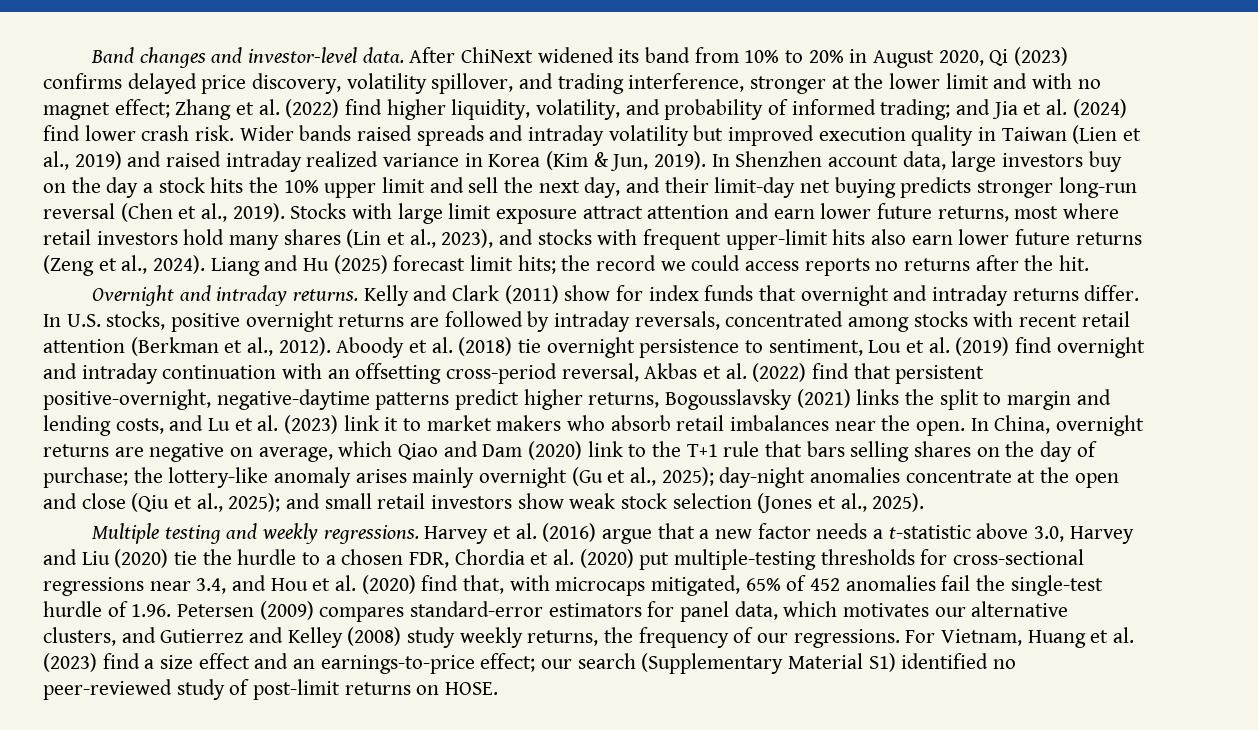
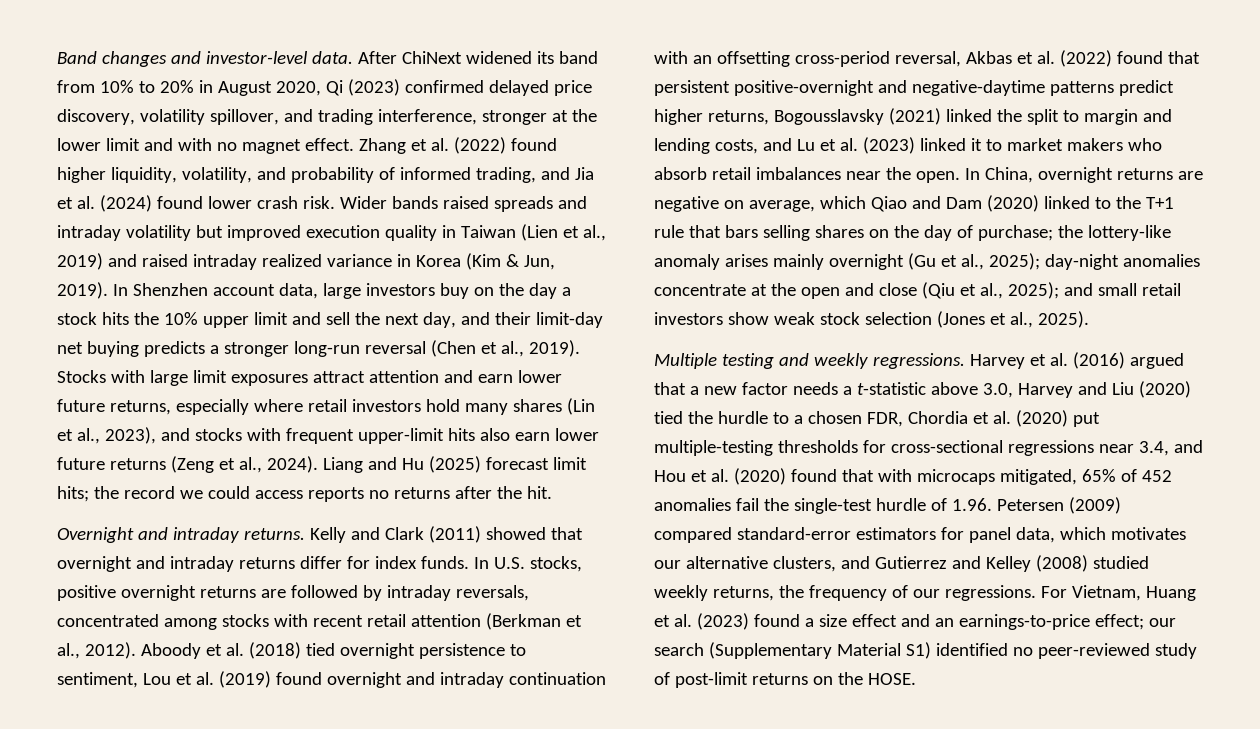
- After ChiNext widened its band from 10% to 20% in August 2020, Qi (2023) confirms delayed price discovery, volatility spillover, and trading interference, stronger at the lower limit and with no magnet effect; Zhang et al. (2022) find higher liquidity, volatility, and probability of informed trading; and Jia et al. (2024) find lower crash risk.
+ After ChiNext widened its band from 10% to 20% in August 2020, Qi (2023) confirmed delayed price discovery, volatility spillover, and trading interference, stronger at the lower limit and with no magnet effect. Zhang et al. (2022) found higher liquidity, volatility, and probability of informed trading, and Jia et al. (2024) found lower crash risk.
- In Shenzhen account data, large investors buy on the day a stock hits the 10% upper limit and sell the next day, and their limit-day net buying predicts stronger long-run reversal (Chen et al., 2019).
+ In Shenzhen account data, large investors buy on the day a stock hits the 10% upper limit and sell the next day, and their limit-day net buying predicts a stronger long-run reversal (Chen et al., 2019).
- Stocks with large limit exposure attract attention and earn lower future returns, most where retail investors hold many shares (Lin et al., 2023), and stocks with frequent upper-limit hits also earn lower future returns (Zeng et al., 2024).
+ Stocks with large limit exposures attract attention and earn lower future returns, especially where retail investors hold many shares (Lin et al., 2023), and stocks with frequent upper-limit hits also earn lower future returns (Zeng et al., 2024).
- Kelly and Clark (2011) show for index funds that overnight and intraday returns differ.
+ Kelly and Clark (2011) showed that overnight and intraday returns differ for index funds.
- Aboody et al. (2018) tie overnight persistence to sentiment, Lou et al. (2019) find overnight and intraday continuation with an offsetting cross-period reversal, Akbas et al. (2022) find that persistent positive-overnight, negative-daytime patterns predict higher returns, Bogousslavsky (2021) links the split to margin and lending costs, and Lu et al. (2023) link it to market makers who absorb retail imbalances near the open.
+ Aboody et al. (2018) tied overnight persistence to sentiment, Lou et al. (2019) found overnight and intraday continuation with an offsetting cross-period reversal, Akbas et al. (2022) found that persistent positive-overnight and negative-daytime patterns predict higher returns, Bogousslavsky (2021) linked the split to margin and lending costs, and Lu et al. (2023) linked it to market makers who absorb retail imbalances near the open.
- In China, overnight returns are negative on average, which Qiao and Dam (2020) link to the T+1 rule that bars selling shares on the day of purchase; the lottery-like anomaly arises mainly overnight (Gu et al., 2025); day-night anomalies concentrate at the open and close (Qiu et al., 2025); and small retail investors show weak stock selection (Jones et al., 2025).
+ In China, overnight returns are negative on average, which Qiao and Dam (2020) linked to the T+1 rule that bars selling shares on the day of purchase; the lottery-like anomaly arises mainly overnight (Gu et al., 2025); day-night anomalies concentrate at the open and close (Qiu et al., 2025); and small retail investors show weak stock selection (Jones et al., 2025).
- Harvey et al. (2016) argue that a new factor needs a t-statistic above 3.0, Harvey and Liu (2020) tie the hurdle to a chosen FDR, Chordia et al. (2020) put multiple-testing thresholds for cross-sectional regressions near 3.4, and Hou et al. (2020) find that, with microcaps mitigated, 65% of 452 anomalies fail the single-test hurdle of 1.96. Petersen (2009) compares standard-error estimators for panel data, which motivates our alternative clusters, and Gutierrez and Kelley (2008) study weekly returns, the frequency of our regressions.
+ Harvey et al. (2016) argued that a new factor needs a t-statistic above 3.0, Harvey and Liu (2020) tied the hurdle to a chosen FDR, Chordia et al. (2020) put multiple-testing thresholds for cross-sectional regressions near 3.4, and Hou et al. (2020) found that with microcaps mitigated, 65% of 452 anomalies fail the single-test hurdle of 1.96. Petersen (2009) compared standard-error estimators for panel data, which motivates our alternative clusters, and Gutierrez and Kelley (2008) studied weekly returns, the frequency of our regressions.
- For Vietnam, Huang et al. (2023) find a size effect and an earnings-to-price effect; our search (Supplementary Material S1) identified no peer-reviewed study of post-limit returns on HOSE.
+ For Vietnam, Huang et al. (2023) found a size effect and an earnings-to-price effect; our search (Supplementary Material S1) identified no peer-reviewed study of post-limit returns on the HOSE.

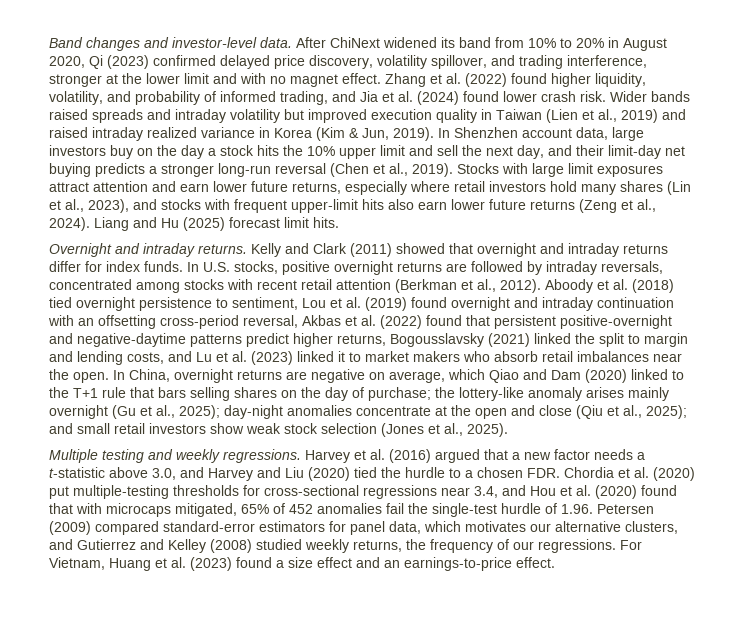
- Liang and Hu (2025) forecast limit hits; the record we could access reports no returns after the hit.
+ Liang and Hu (2025) forecast limit hits.
- Harvey et al. (2016) argued that a new factor needs a t-statistic above 3.0, Harvey and Liu (2020) tied the hurdle to a chosen FDR, Chordia et al. (2020) put multiple-testing thresholds for cross-sectional regressions near 3.4, and Hou et al. (2020) found that with microcaps mitigated, 65% of 452 anomalies fail the single-test hurdle of 1.96. Petersen (2009) compared standard-error estimators for panel data, which motivates our alternative clusters, and Gutierrez and Kelley (2008) studied weekly returns, the frequency of our regressions.
+ Harvey et al. (2016) argued that a new factor needs a t-statistic above 3.0, and Harvey and Liu (2020) tied the hurdle to a chosen FDR. Chordia et al. (2020) put multiple-testing thresholds for cross-sectional regressions near 3.4, and Hou et al. (2020) found that with microcaps mitigated, 65% of 452 anomalies fail the single-test hurdle of 1.96. Petersen (2009) compared standard-error estimators for panel data, which motivates our alternative clusters, and Gutierrez and Kelley (2008) studied weekly returns, the frequency of our regressions.
- For Vietnam, Huang et al. (2023) found a size effect and an earnings-to-price effect; our search (Supplementary Material S1) identified no peer-reviewed study of post-limit returns on the HOSE.
+ For Vietnam, Huang et al. (2023) found a size effect and an earnings-to-price effect.

